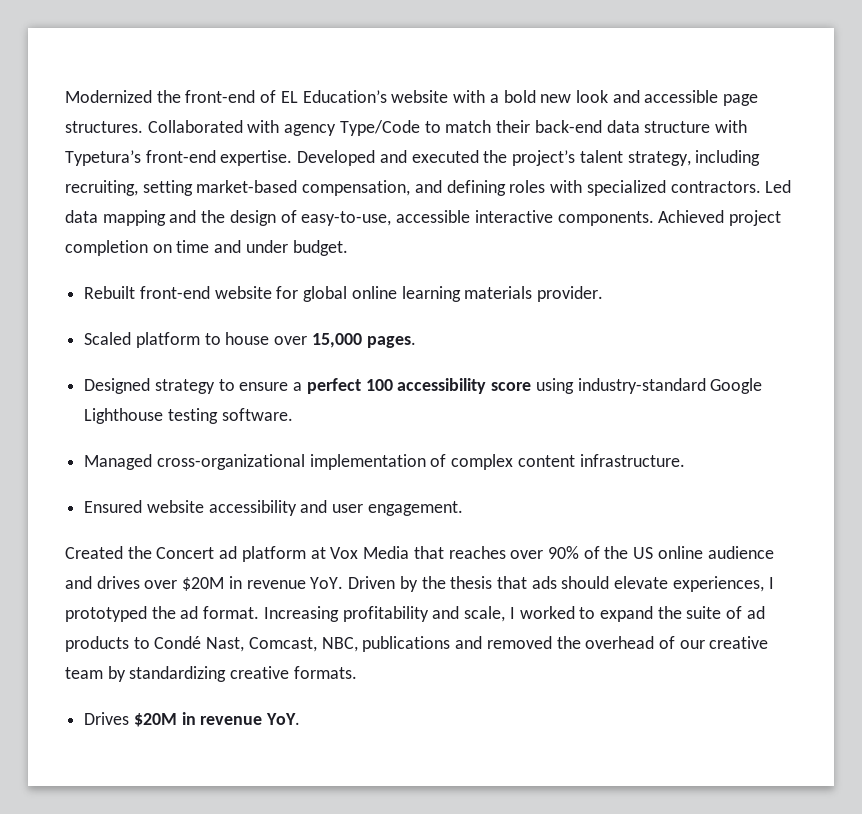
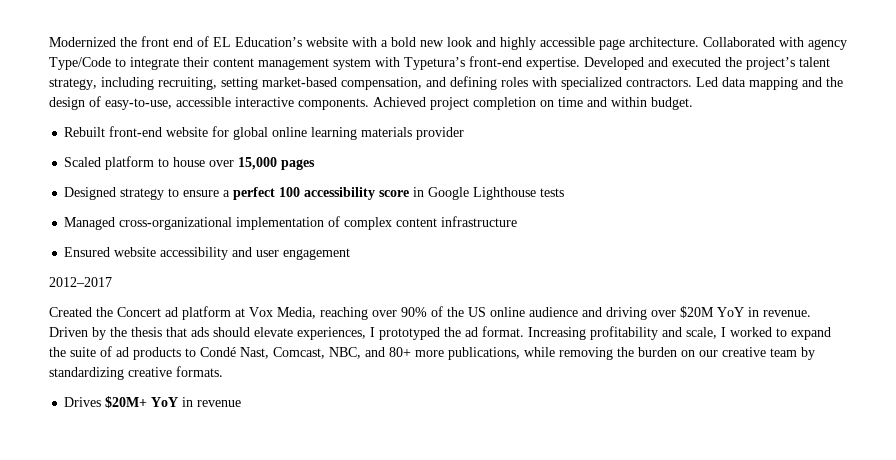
- Modernized the front-end of EL Education’s website with a bold new look and accessible page structures.
+ Modernized the front end of EL Education’s website with a bold new look and highly accessible page architecture.
- Collaborated with agency Type/Code to match their back-end data structure with Typetura’s front-end expertise.
+ Collaborated with agency Type/Code to integrate their content management system with Typetura’s front-end expertise.
- Achieved project completion on time and under budget.
+ Achieved project completion on time and within budget.
- Rebuilt front-end website for global online learning materials provider.
+ Rebuilt front-end website for global online learning materials provider
- Scaled platform to house over 15,000 pages.
+ Scaled platform to house over 15,000 pages
- Designed strategy to ensure a perfect 100 accessibility score using industry-standard Google Lighthouse testing software.
+ Designed strategy to ensure a perfect 100 accessibility score in Google Lighthouse tests
- Managed cross-organizational implementation of complex content infrastructure.
+ Managed cross-organizational implementation of complex content infrastructure
- Ensured website accessibility and user engagement.
+ Ensured website accessibility and user engagement
+ 2012–2017
- Created the Concert ad platform at Vox Media that reaches over 90% of the US online audience and drives over $20M in revenue YoY. Driven by the thesis that ads should elevate experiences, I prototyped the ad format.
+ Created the Concert ad platform at Vox Media, reaching over 90% of the US online audience and driving over $20M YoY in revenue. Driven by the thesis that ads should elevate experiences, I prototyped the ad format.
- Increasing profitability and scale, I worked to expand the suite of ad products to Condé Nast, Comcast, NBC, publications and removed the overhead of our creative team by standardizing creative formats.
+ Increasing profitability and scale, I worked to expand the suite of ad products to Condé Nast, Comcast, NBC, and 80+ more publications, while removing the burden on our creative team by standardizing creative formats.
- Drives $20M in revenue YoY.
+ Drives $20M+ YoY in revenue

